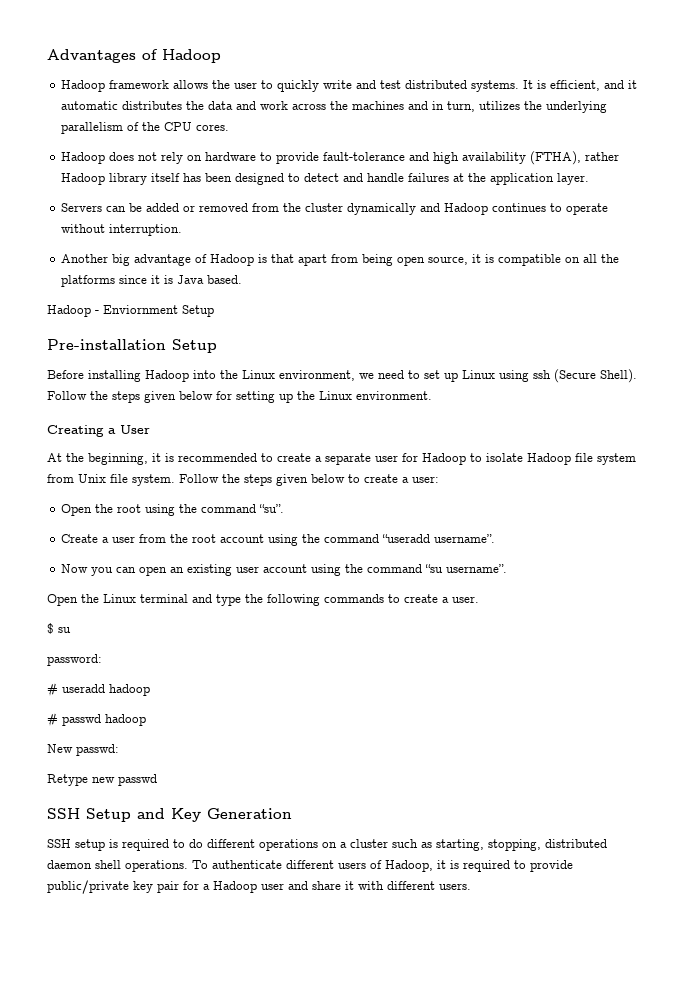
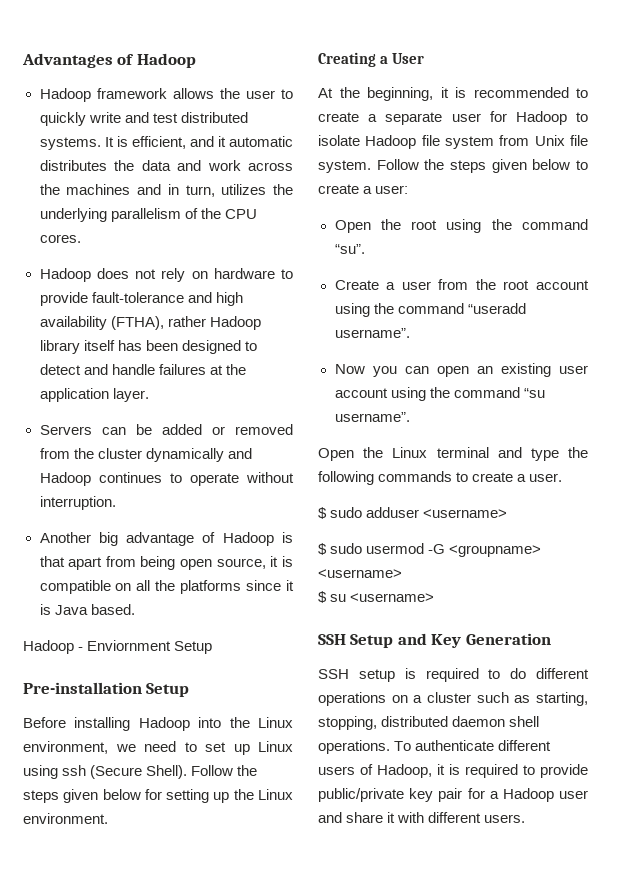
- $ su
- password:
- # useradd hadoop
- # passwd hadoop
- New passwd:
- Retype new passwd
+ $ sudo adduser <username>
+ $ sudo usermod -G <groupname> <username>
+ $ su <username>

